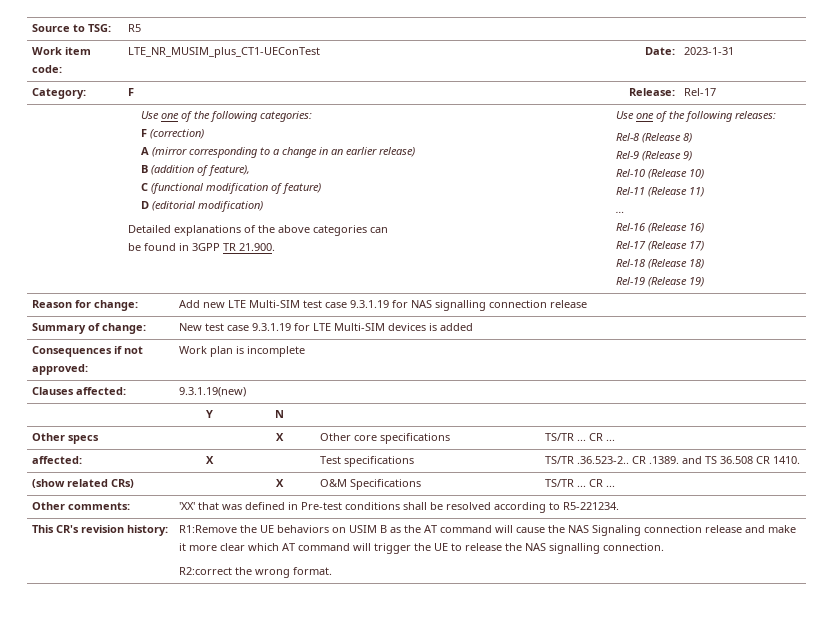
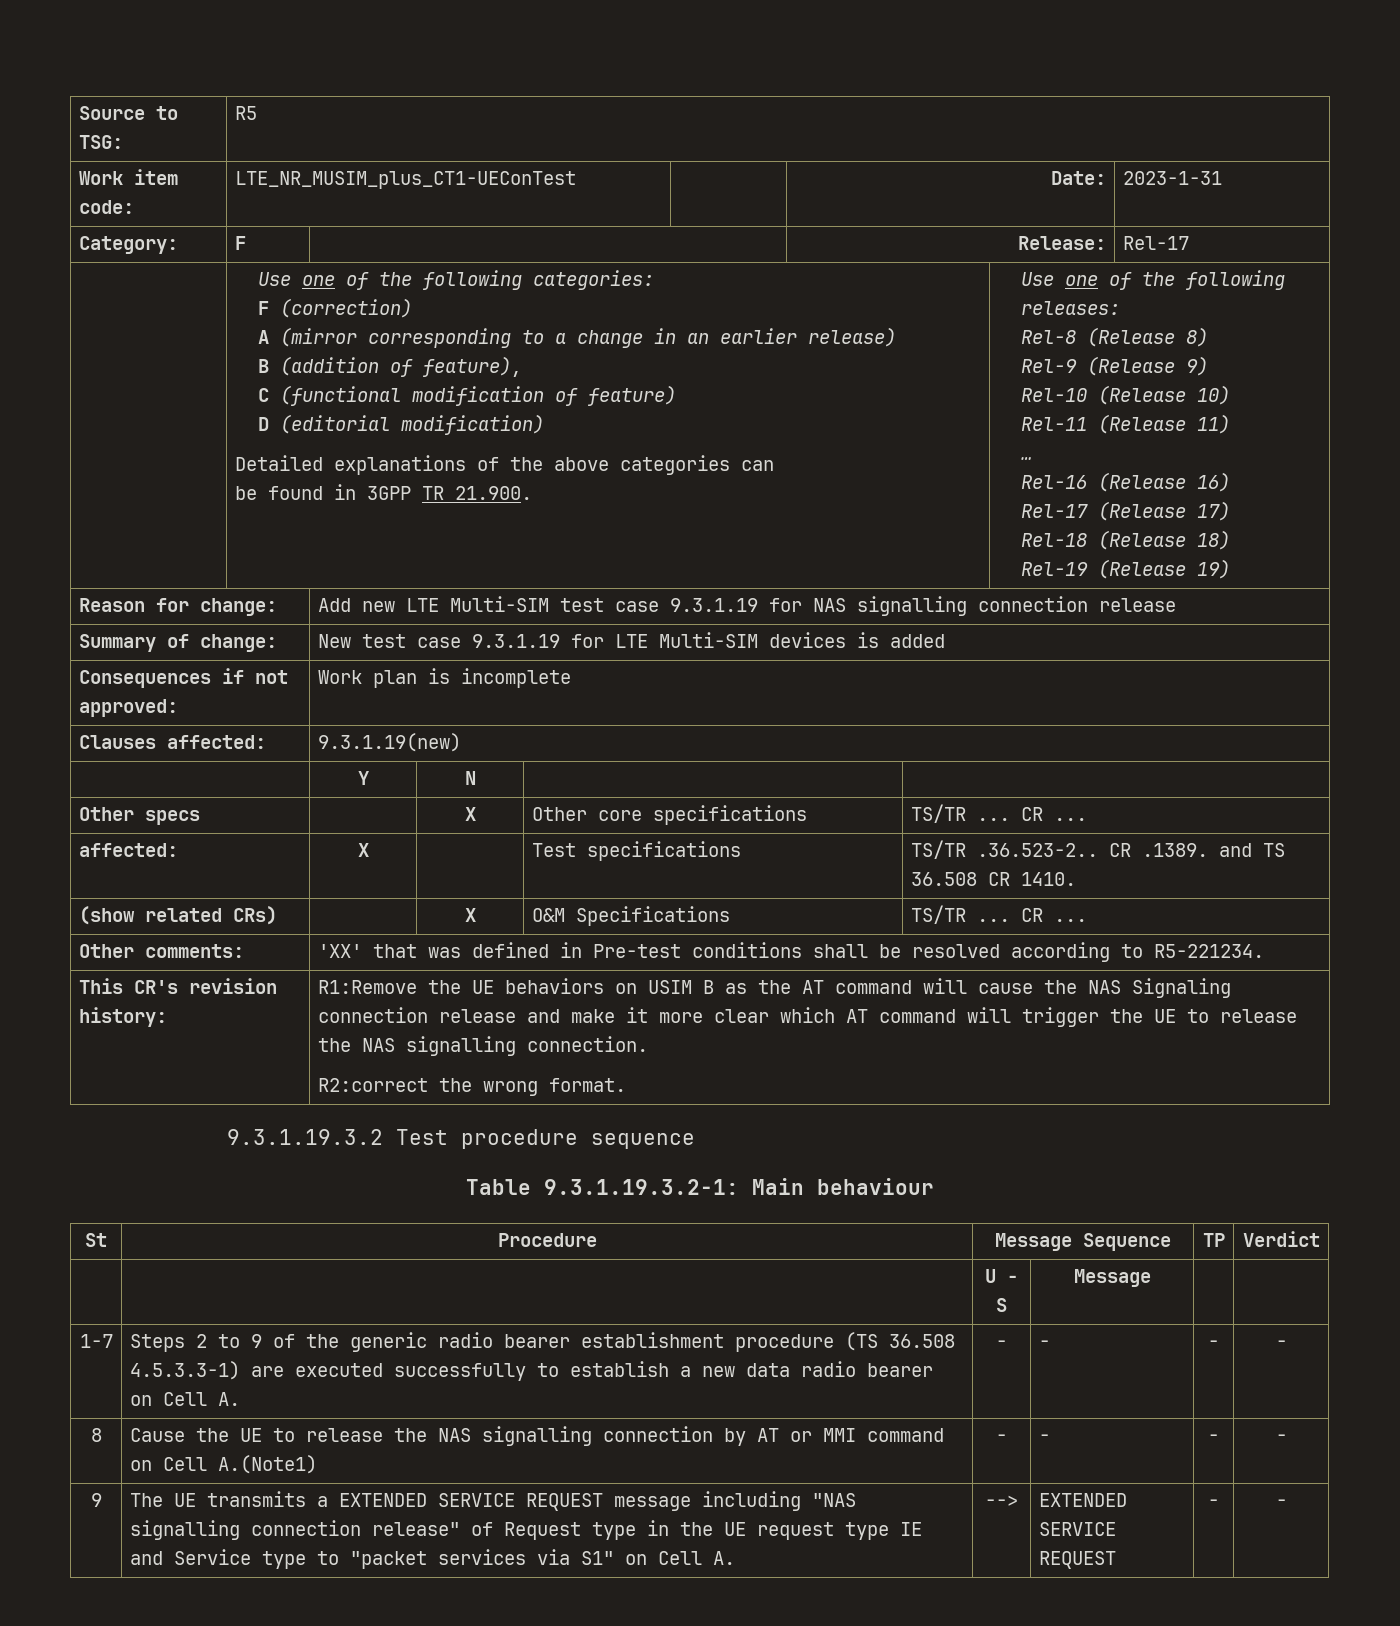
+ 9.3.1.19.3.2 Test procedure sequence
+ Table 9.3.1.19.3.2-1: Main behaviour
+ St | Procedure | Message Sequence | TP | Verdict
+ | | U - S | Message | |
+ 1-7 | Steps 2 to 9 of the generic radio bearer establishment procedure (TS 36.508 4.5.3.3-1) are executed successfully to establish a new data radio bearer on Cell A. | - | - | - | -
+ 8 | Cause the UE to release the NAS signalling connection by AT or MMI command on Cell A.(Note1) | - | - | - | -
+ 9 | The UE transmits a EXTENDED SERVICE REQUEST message including "NAS signalling connection release" of Request type in the UE request type IE and Service type to "packet services via S1" on Cell A. | --> | EXTENDED SERVICE REQUEST | - | -

